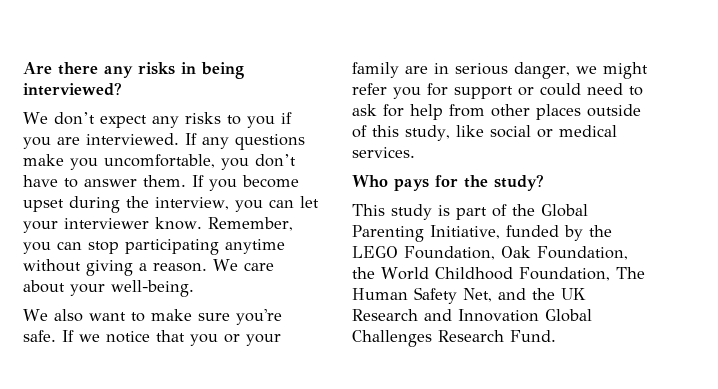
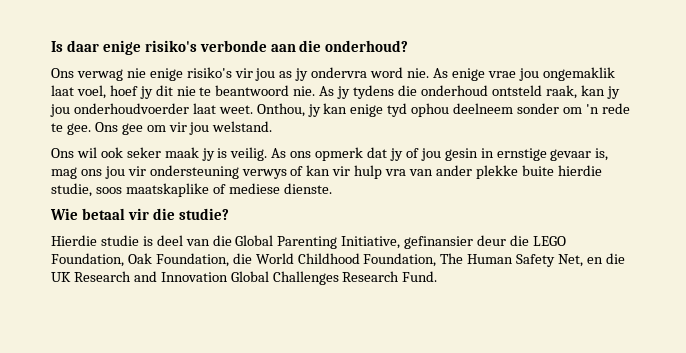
- Are there any risks in being interviewed?
- We don’t expect any risks to you if you are interviewed. If any questions make you uncomfortable, you don’t have to answer them. If you become upset during the interview, you can let your interviewer know. Remember, you can stop participating anytime without giving a reason. We care about your well-being.
- We also want to make sure you're safe. If we notice that you or your family are in serious danger, we might refer you for support or could need to ask for help from other places outside of this study, like social or medical services.
- Who pays for the study?
- This study is part of the Global Parenting Initiative, funded by the LEGO Foundation, Oak Foundation, the World Childhood Foundation, The Human Safety Net, and the UK Research and Innovation Global Challenges Research Fund.
+ Is daar enige risiko's verbonde aan die onderhoud?
+ Ons verwag nie enige risiko's vir jou as jy ondervra word nie. As enige vrae jou ongemaklik laat voel, hoef jy dit nie te beantwoord nie. As jy tydens die onderhoud ontsteld raak, kan jy jou onderhoudvoerder laat weet. Onthou, jy kan enige tyd ophou deelneem sonder om 'n rede te gee. Ons gee om vir jou welstand.
+ Ons wil ook seker maak jy is veilig. As ons opmerk dat jy of jou gesin in ernstige gevaar is, mag ons jou vir ondersteuning verwys of kan vir hulp vra van ander plekke buite hierdie studie, soos maatskaplike of mediese dienste.
+ Wie betaal vir die studie?
+ Hierdie studie is deel van die Global Parenting Initiative, gefinansier deur die LEGO Foundation, Oak Foundation, die World Childhood Foundation, The Human Safety Net, en die UK Research and Innovation Global Challenges Research Fund.

